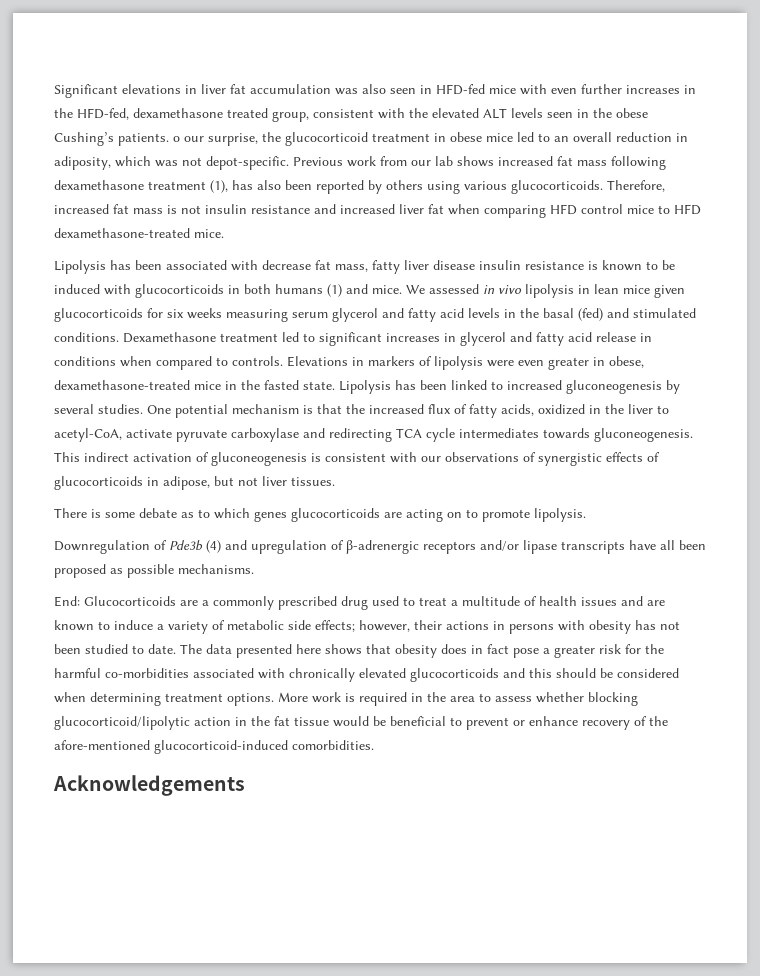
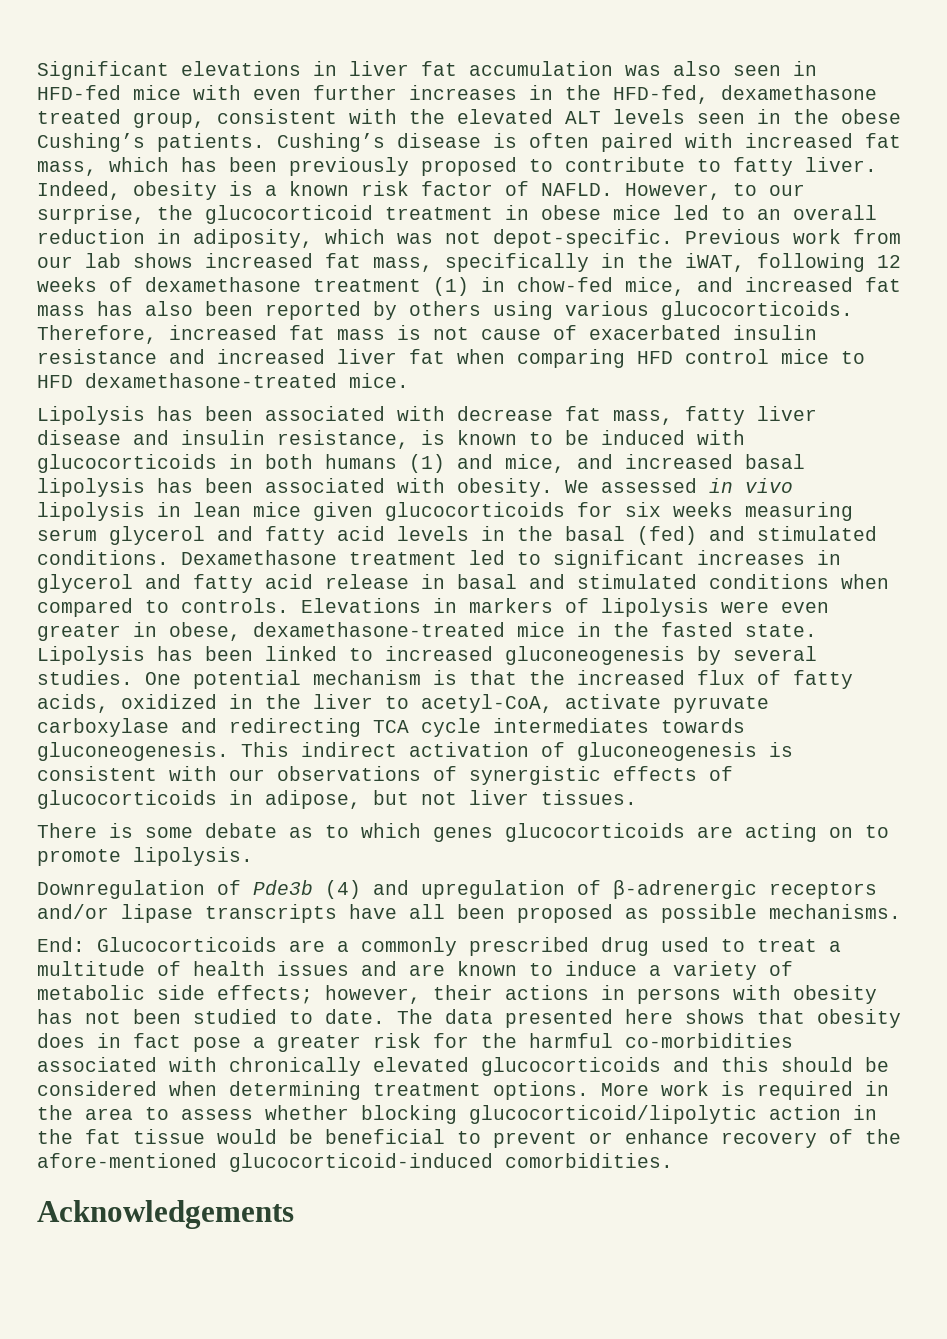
- Significant elevations in liver fat accumulation was also seen in HFD-fed mice with even further increases in the HFD-fed, dexamethasone treated group, consistent with the elevated ALT levels seen in the obese Cushing’s patients. o our surprise, the glucocorticoid treatment in obese mice led to an overall reduction in adiposity, which was not depot-specific.
+ Significant elevations in liver fat accumulation was also seen in HFD-fed mice with even further increases in the HFD-fed, dexamethasone treated group, consistent with the elevated ALT levels seen in the obese Cushing’s patients. Cushing’s disease is often paired with increased fat mass, which has been previously proposed to contribute to fatty liver. Indeed, obesity is a known risk factor of NAFLD. However, to our surprise, the glucocorticoid treatment in obese mice led to an overall reduction in adiposity, which was not depot-specific.
- Previous work from our lab shows increased fat mass following dexamethasone treatment (1), has also been reported by others using various glucocorticoids.
+ Previous work from our lab shows increased fat mass, specifically in the iWAT, following 12 weeks of dexamethasone treatment (1) in chow-fed mice, and increased fat mass has also been reported by others using various glucocorticoids.
- Therefore, increased fat mass is not insulin resistance and increased liver fat when comparing HFD control mice to HFD dexamethasone-treated mice.
+ Therefore, increased fat mass is not cause of exacerbated insulin resistance and increased liver fat when comparing HFD control mice to HFD dexamethasone-treated mice.
- Lipolysis has been associated with decrease fat mass, fatty liver disease insulin resistance is known to be induced with glucocorticoids in both humans (1) and mice.
+ Lipolysis has been associated with decrease fat mass, fatty liver disease and insulin resistance, is known to be induced with glucocorticoids in both humans (1) and mice, and increased basal lipolysis has been associated with obesity.
- Dexamethasone treatment led to significant increases in glycerol and fatty acid release in conditions when compared to controls.
+ Dexamethasone treatment led to significant increases in glycerol and fatty acid release in basal and stimulated conditions when compared to controls.

